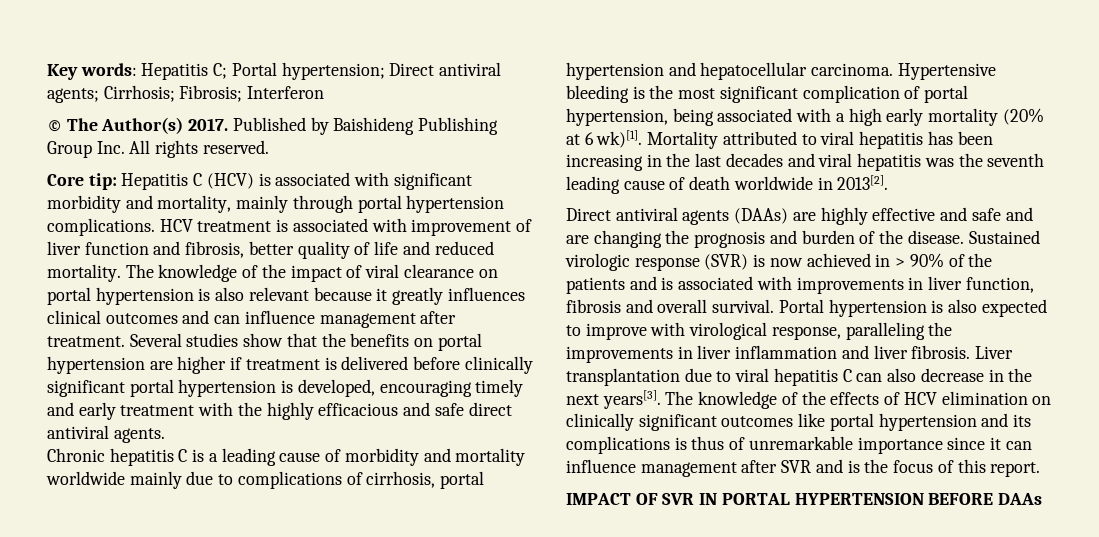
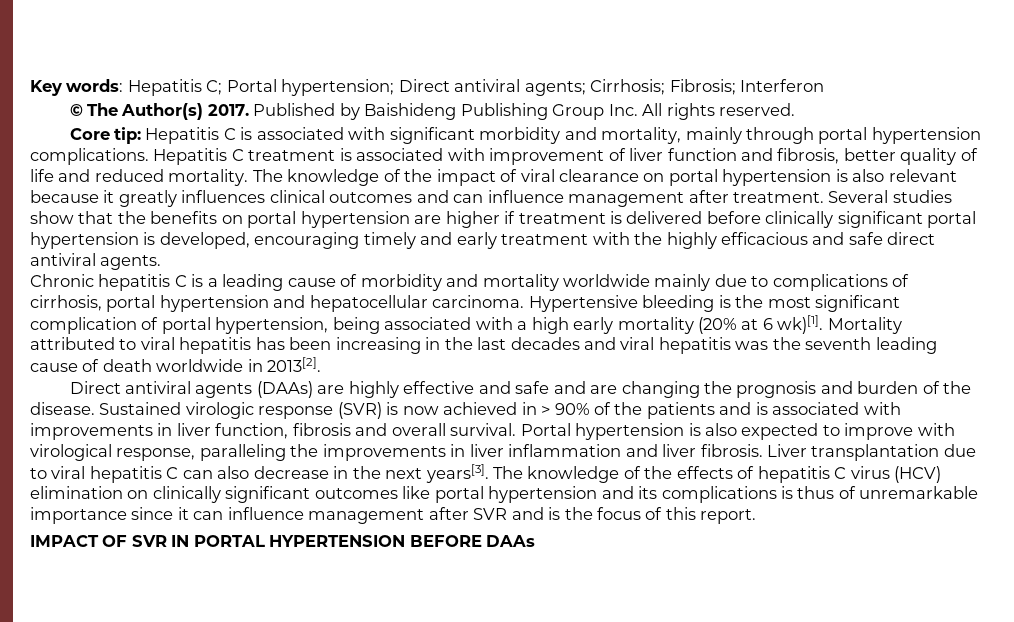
- Core tip: Hepatitis C (HCV) is associated with significant morbidity and mortality, mainly through portal hypertension complications.
+ Core tip: Hepatitis C is associated with significant morbidity and mortality, mainly through portal hypertension complications.
- HCV treatment is associated with improvement of liver function and fibrosis, better quality of life and reduced mortality.
+ Hepatitis C treatment is associated with improvement of liver function and fibrosis, better quality of life and reduced mortality.
- The knowledge of the effects of HCV elimination on clinically significant outcomes like portal hypertension and its complications is thus of unremarkable importance since it can influence management after SVR and is the focus of this report.
+ The knowledge of the effects of hepatitis C virus (HCV) elimination on clinically significant outcomes like portal hypertension and its complications is thus of unremarkable importance since it can influence management after SVR and is the focus of this report.

